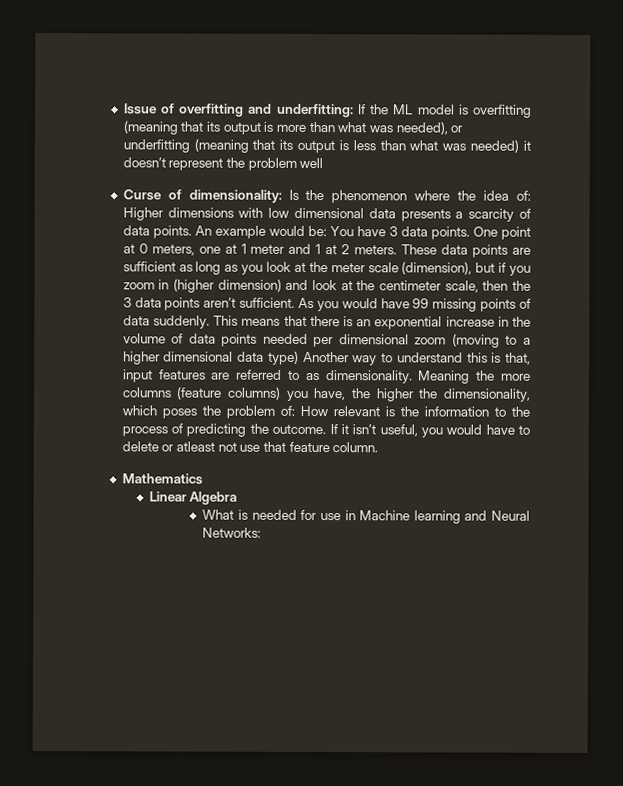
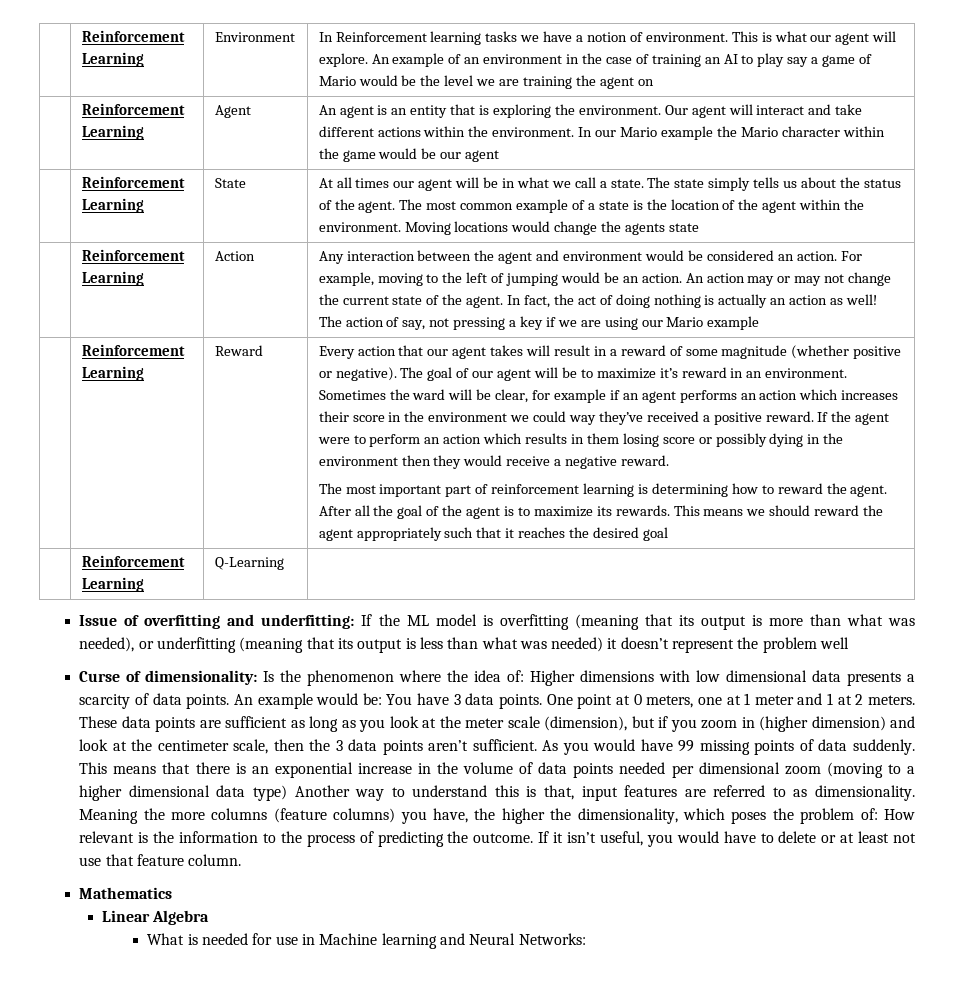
+ Reinforcement Learning | Environment | In Reinforcement learning tasks we have a notion of environment. This is what our agent will explore. An example of an environment in the case of training an AI to play say a game of Mario would be the level we are training the agent on
+ | Reinforcement Learning | Agent | An agent is an entity that is exploring the environment. Our agent will interact and take different actions within the environment. In our Mario example the Mario character within the game would be our agent
+ | Reinforcement Learning | State | At all times our agent will be in what we call a state. The state simply tells us about the status of the agent. The most common example of a state is the location of the agent within the environment. Moving locations would change the agents state
+ | Reinforcement Learning | Action | Any interaction between the agent and environment would be considered an action. For example, moving to the left of jumping would be an action. An action may or may not change the current state of the agent. In fact, the act of doing nothing is actually an action as well! The action of say, not pressing a key if we are using our Mario example
+ | Reinforcement Learning | Reward | Every action that our agent takes will result in a reward of some magnitude (whether positive or negative). The goal of our agent will be to maximize it’s reward in an environment. Sometimes the ward will be clear, for example if an agent performs an action which increases their score in the environment we could way they’ve received a positive reward. If the agent were to perform an action which results in them losing score or possibly dying in the environment then they would receive a negative reward.
+ The most important part of reinforcement learning is determining how to reward the agent. After all the goal of the agent is to maximize its rewards. This means we should reward the agent appropriately such that it reaches the desired goal
+ | Reinforcement Learning | Q-Learning |
- If it isn’t useful, you would have to delete or atleast not use that feature column.
+ If it isn’t useful, you would have to delete or at least not use that feature column.

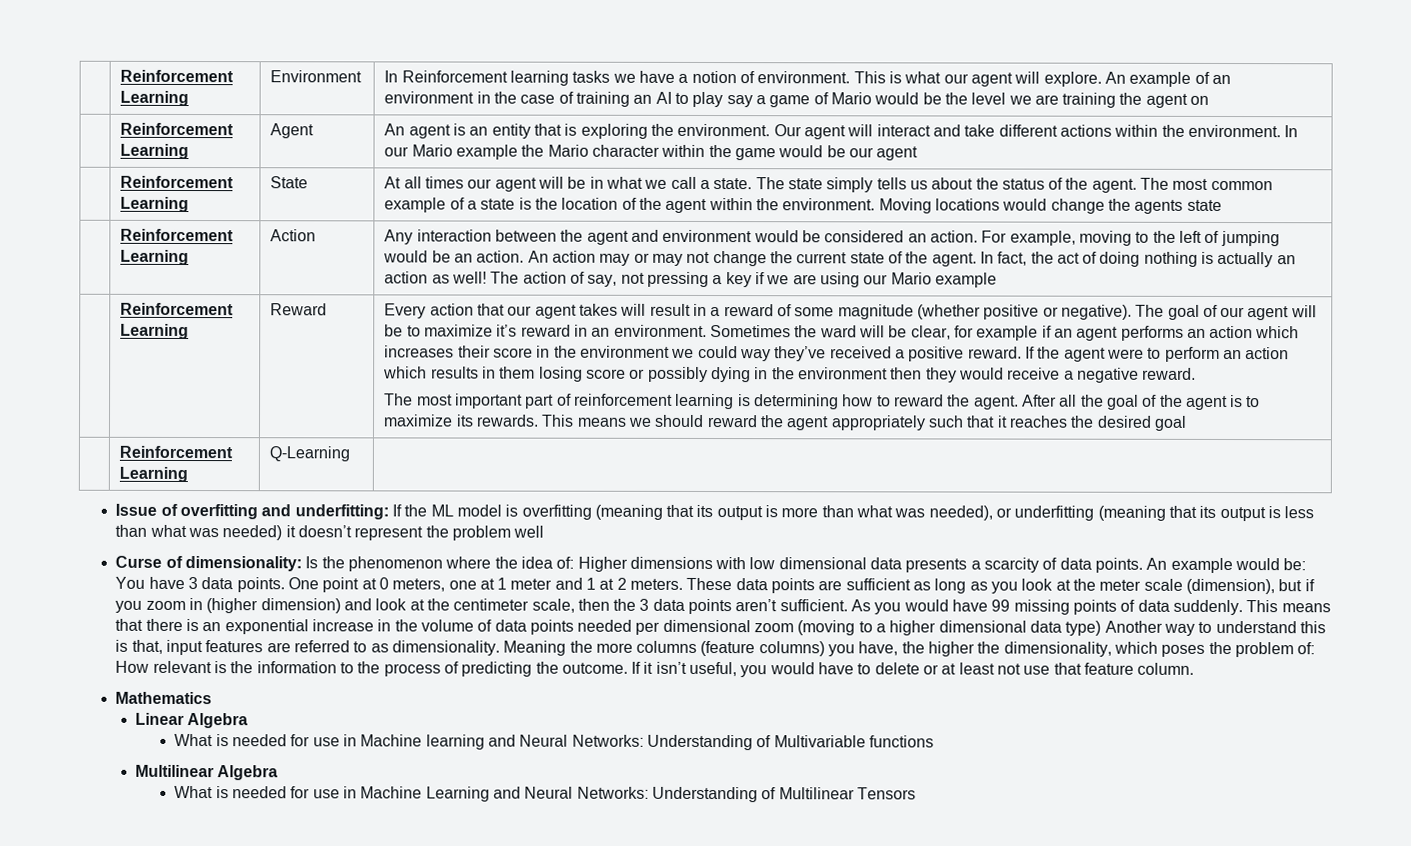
- What is needed for use in Machine learning and Neural Networks:
+ What is needed for use in Machine learning and Neural Networks: Understanding of Multivariable functions
+ Multilinear Algebra
+ What is needed for use in Machine Learning and Neural Networks: Understanding of Multilinear Tensors

